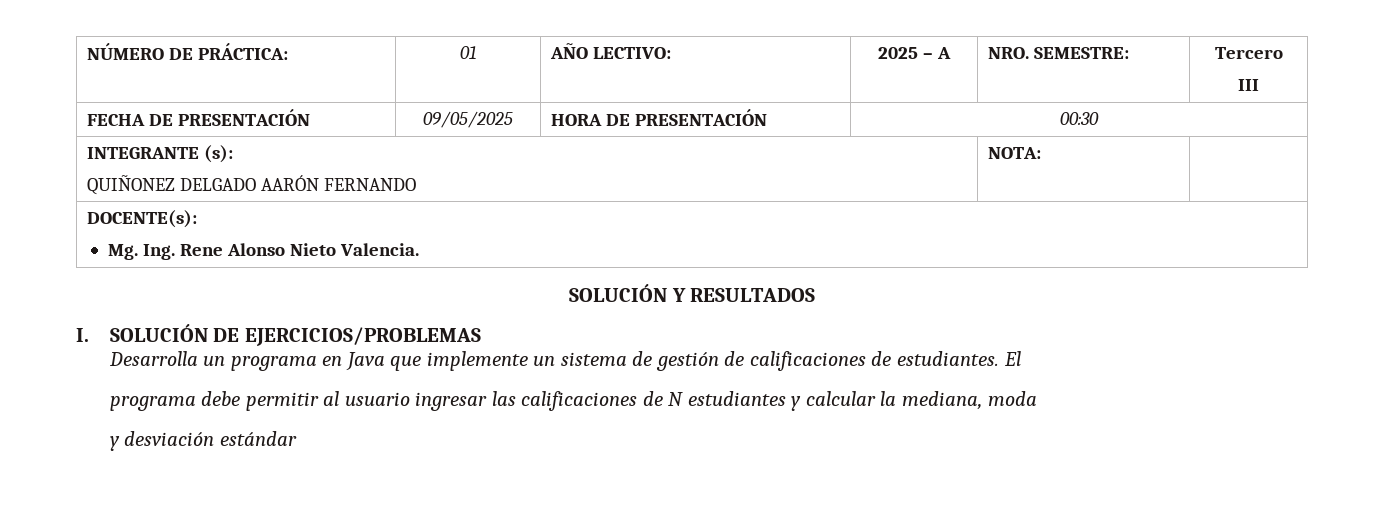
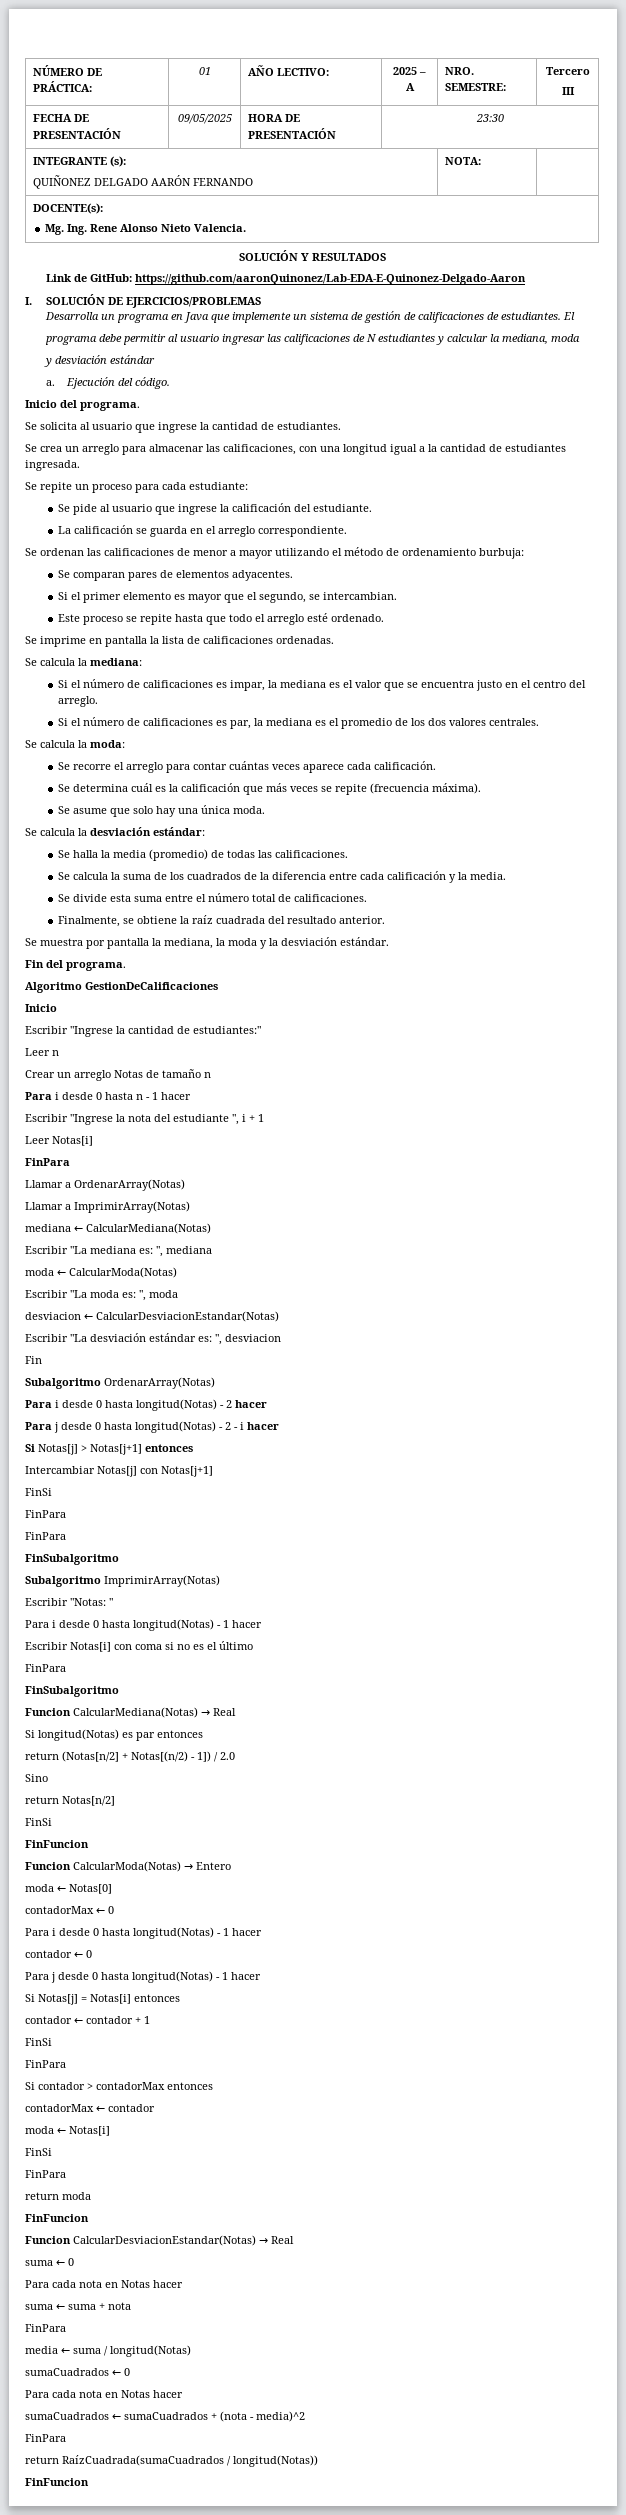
- FECHA DE PRESENTACIÓN | 09/05/2025 | HORA DE PRESENTACIÓN | 00:30
+ FECHA DE PRESENTACIÓN | 09/05/2025 | HORA DE PRESENTACIÓN | 23:30
+ Link de GitHub: https://github.com/aaronQuinonez/Lab-EDA-E-Quinonez-Delgado-Aaron
+ a. Ejecución del código.
+ Inicio del programa.
+ Se solicita al usuario que ingrese la cantidad de estudiantes.
+ Se crea un arreglo para almacenar las calificaciones, con una longitud igual a la cantidad de estudiantes ingresada.
+ Se repite un proceso para cada estudiante:
+ Se pide al usuario que ingrese la calificación del estudiante.
+ La calificación se guarda en el arreglo correspondiente.
+ Se ordenan las calificaciones de menor a mayor utilizando el método de ordenamiento burbuja:
+ Se comparan pares de elementos adyacentes.
+ Si el primer elemento es mayor que el segundo, se intercambian.
+ Este proceso se repite hasta que todo el arreglo esté ordenado.
+ Se imprime en pantalla la lista de calificaciones ordenadas.
+ Se calcula la mediana:
+ Si el número de calificaciones es impar, la mediana es el valor que se encuentra justo en el centro del arreglo.
+ Si el número de calificaciones es par, la mediana es el promedio de los dos valores centrales.
+ Se calcula la moda:
+ Se recorre el arreglo para contar cuántas veces aparece cada calificación.
+ Se determina cuál es la calificación que más veces se repite (frecuencia máxima).
+ Se asume que solo hay una única moda.
+ Se calcula la desviación estándar:
+ Se halla la media (promedio) de todas las calificaciones.
+ Se calcula la suma de los cuadrados de la diferencia entre cada calificación y la media.
+ Se divide esta suma entre el número total de calificaciones.
+ Finalmente, se obtiene la raíz cuadrada del resultado anterior.
+ Se muestra por pantalla la mediana, la moda y la desviación estándar.
+ Fin del programa.
+ Algoritmo GestionDeCalificaciones
+ Inicio
+ Escribir "Ingrese la cantidad de estudiantes:"
+ Leer n
+ Crear un arreglo Notas de tamaño n
+ Para i desde 0 hasta n - 1 hacer
+ Escribir "Ingrese la nota del estudiante ", i + 1
+ Leer Notas[i]
+ FinPara
+ Llamar a OrdenarArray(Notas)
+ Llamar a ImprimirArray(Notas)
+ mediana ← CalcularMediana(Notas)
+ Escribir "La mediana es: ", mediana
+ moda ← CalcularModa(Notas)
+ Escribir "La moda es: ", moda
+ desviacion ← CalcularDesviacionEstandar(Notas)
+ Escribir "La desviación estándar es: ", desviacion
+ Fin
+ Subalgoritmo OrdenarArray(Notas)
+ Para i desde 0 hasta longitud(Notas) - 2 hacer
+ Para j desde 0 hasta longitud(Notas) - 2 - i hacer
+ Si Notas[j] > Notas[j+1] entonces
+ Intercambiar Notas[j] con Notas[j+1]
+ FinSi
+ FinPara
+ FinPara
+ FinSubalgoritmo
+ Subalgoritmo ImprimirArray(Notas)
+ Escribir "Notas: "
+ Para i desde 0 hasta longitud(Notas) - 1 hacer
+ Escribir Notas[i] con coma si no es el último
+ FinPara
+ FinSubalgoritmo
+ Funcion CalcularMediana(Notas) → Real
+ Si longitud(Notas) es par entonces
+ return (Notas[n/2] + Notas[(n/2) - 1]) / 2.0
+ Sino
+ return Notas[n/2]
+ FinSi
+ FinFuncion
+ Funcion CalcularModa(Notas) → Entero
+ moda ← Notas[0]
+ contadorMax ← 0
+ Para i desde 0 hasta longitud(Notas) - 1 hacer
+ contador ← 0
+ Para j desde 0 hasta longitud(Notas) - 1 hacer
+ Si Notas[j] = Notas[i] entonces
+ contador ← contador + 1
+ FinSi
+ FinPara
+ Si contador > contadorMax entonces
+ contadorMax ← contador
+ moda ← Notas[i]
+ FinSi
+ FinPara
+ return moda
+ FinFuncion
+ Funcion CalcularDesviacionEstandar(Notas) → Real
+ suma ← 0
+ Para cada nota en Notas hacer
+ suma ← suma + nota
+ FinPara
+ media ← suma / longitud(Notas)
+ sumaCuadrados ← 0
+ Para cada nota en Notas hacer
+ sumaCuadrados ← sumaCuadrados + (nota - media)^2
+ FinPara
+ return RaízCuadrada(sumaCuadrados / longitud(Notas))
+ FinFuncion

